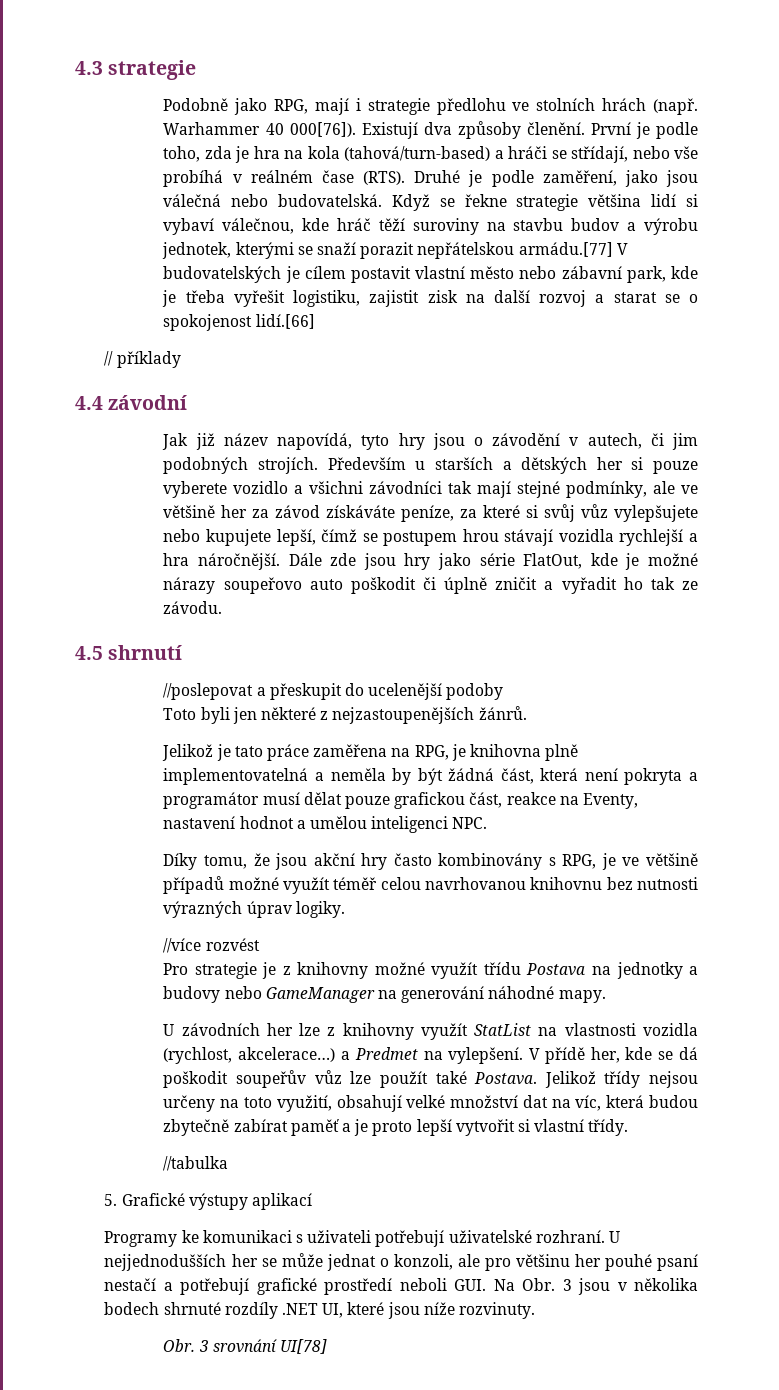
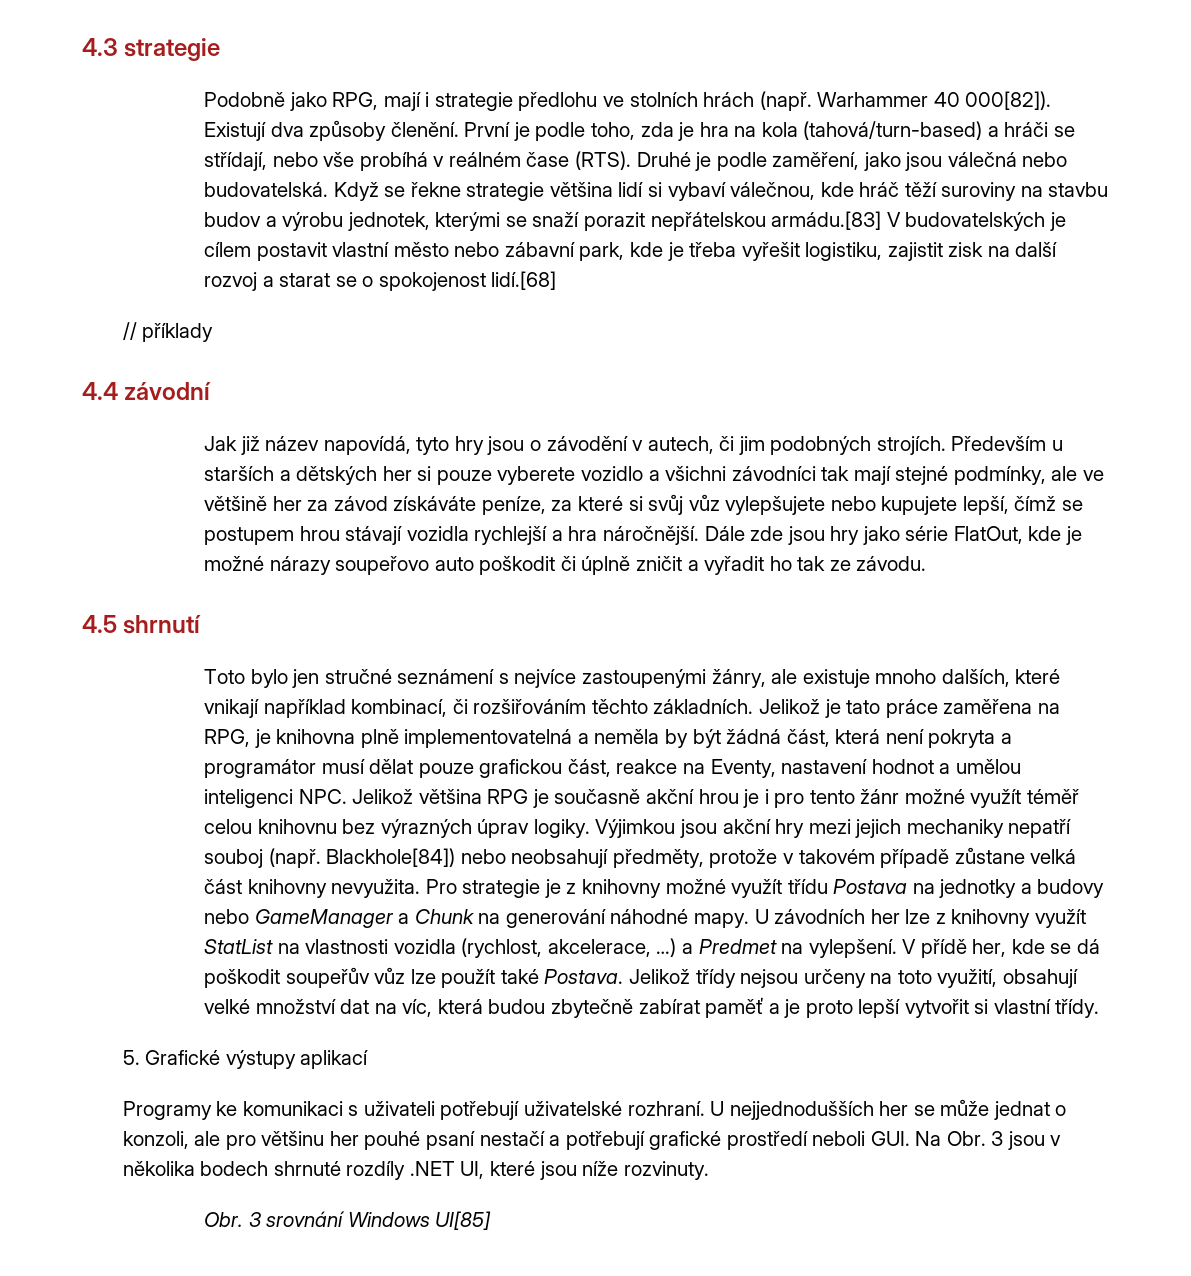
- Warhammer 40 000[76]).
+ Warhammer 40 000[82]).
- Když se řekne strategie většina lidí si vybaví válečnou, kde hráč těží suroviny na stavbu budov a výrobu jednotek, kterými se snaží porazit nepřátelskou armádu.[77] V budovatelských je cílem postavit vlastní město nebo zábavní park, kde je třeba vyřešit logistiku, zajistit zisk na další rozvoj a starat se o spokojenost lidí.[66]
+ Když se řekne strategie většina lidí si vybaví válečnou, kde hráč těží suroviny na stavbu budov a výrobu jednotek, kterými se snaží porazit nepřátelskou armádu.[83] V budovatelských je cílem postavit vlastní město nebo zábavní park, kde je třeba vyřešit logistiku, zajistit zisk na další rozvoj a starat se o spokojenost lidí.[68]
- //poslepovat a přeskupit do ucelenější podoby
- Toto byli jen některé z nejzastoupenějších žánrů.
- Jelikož je tato práce zaměřena na RPG, je knihovna plně implementovatelná a neměla by být žádná část, která není pokryta a programátor musí dělat pouze grafickou část, reakce na Eventy, nastavení hodnot a umělou inteligenci NPC.
- Díky tomu, že jsou akční hry často kombinovány s RPG, je ve většině případů možné využít téměř celou navrhovanou knihovnu bez nutnosti výrazných úprav logiky.
- //více rozvést
- Pro strategie je z knihovny možné využít třídu Postava na jednotky a budovy nebo GameManager na generování náhodné mapy.
- U závodních her lze z knihovny využít StatList na vlastnosti vozidla (rychlost, akcelerace…) a Predmet na vylepšení.
+ Toto bylo jen stručné seznámení s nejvíce zastoupenými žánry, ale existuje mnoho dalších, které vnikají například kombinací, či rozšiřováním těchto základních. Jelikož je tato práce zaměřena na RPG, je knihovna plně implementovatelná a neměla by být žádná část, která není pokryta a programátor musí dělat pouze grafickou část, reakce na Eventy, nastavení hodnot a umělou inteligenci NPC. Jelikož většina RPG je současně akční hrou je i pro tento žánr možné využít téměř celou knihovnu bez výrazných úprav logiky. Výjimkou jsou akční hry mezi jejich mechaniky nepatří souboj (např. Blackhole[84]) nebo neobsahují předměty, protože v takovém případě zůstane velká část knihovny nevyužita. Pro strategie je z knihovny možné využít třídu Postava na jednotky a budovy nebo GameManager a Chunk na generování náhodné mapy. U závodních her lze z knihovny využít StatList na vlastnosti vozidla (rychlost, akcelerace, …) a Predmet na vylepšení.
- //tabulka
- Obr. 3 srovnání UI[78]
+ Obr. 3 srovnání Windows UI[85]

